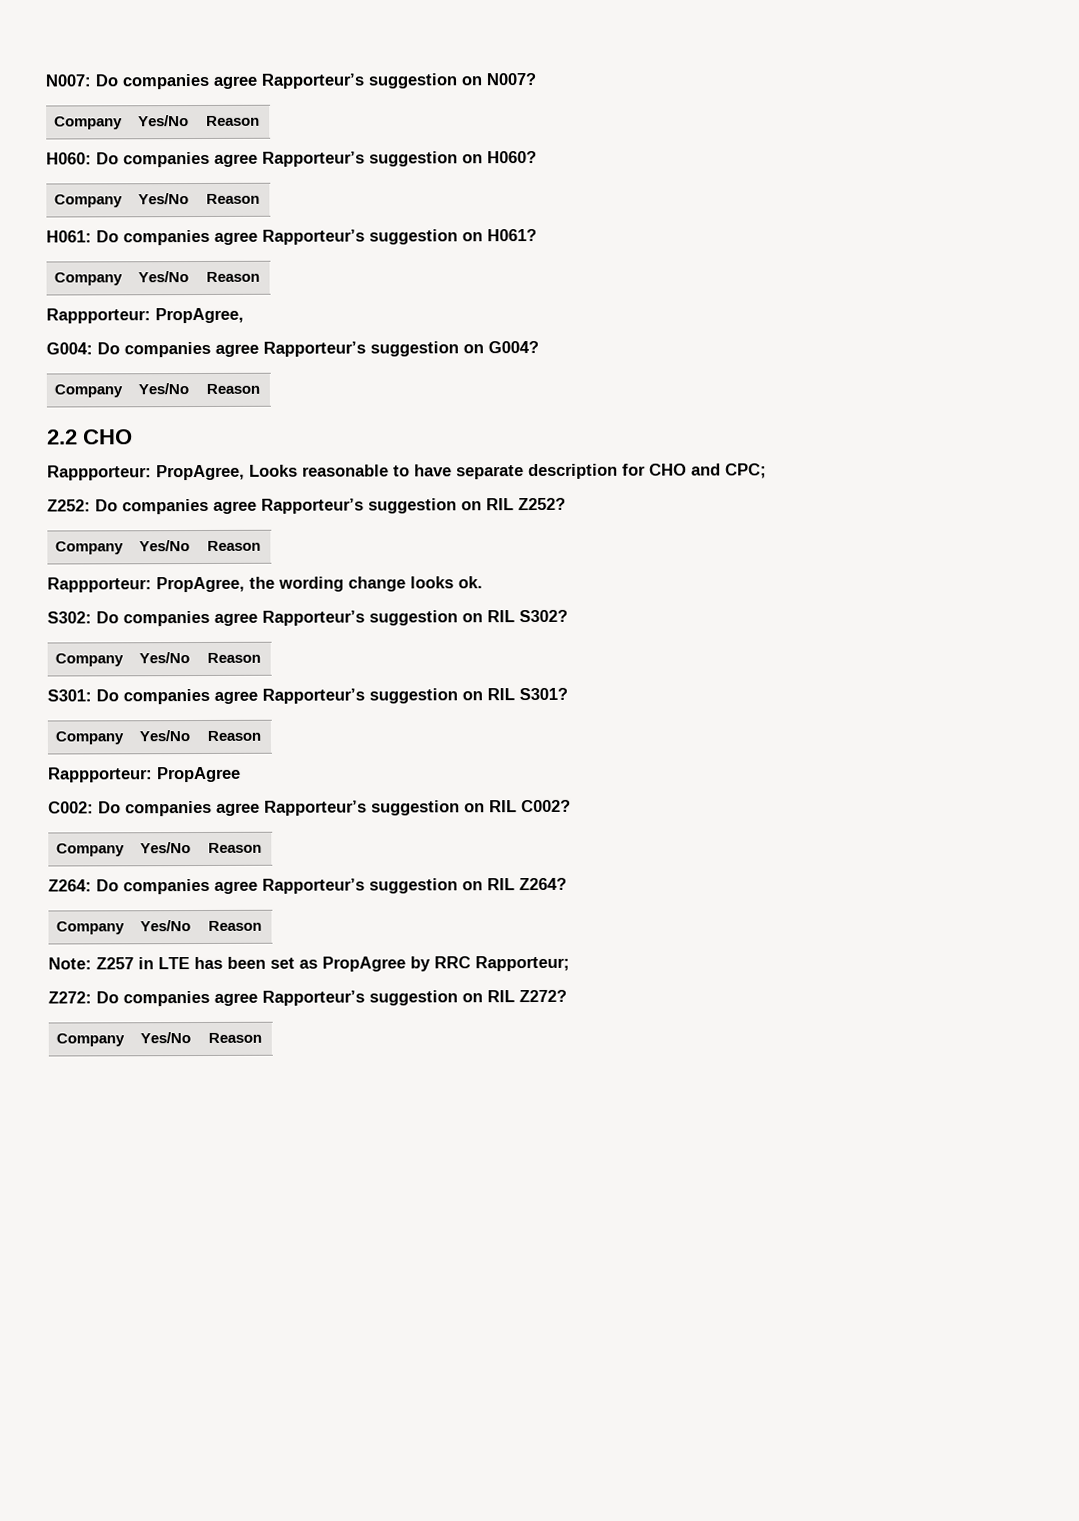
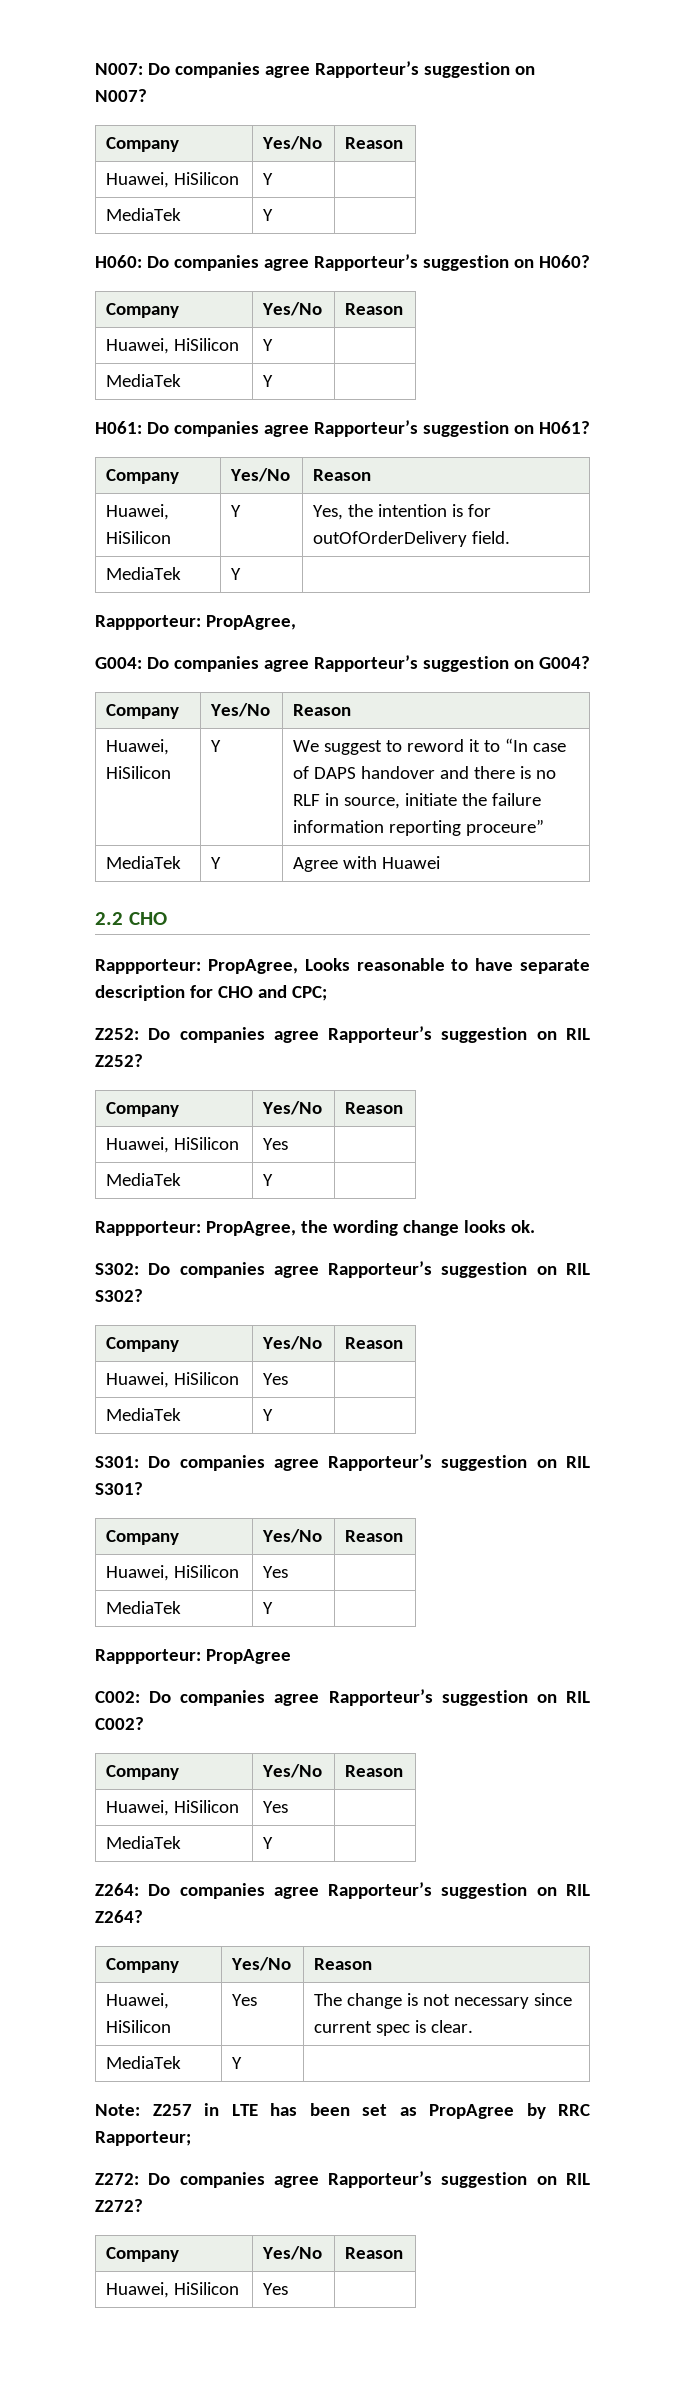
  N007: Do companies agree Rapporteur’s suggestion on N007?
  Company | Yes/No | Reason
+ Huawei, HiSilicon | Y |
+ MediaTek | Y |
  H060: Do companies agree Rapporteur’s suggestion on H060?
  Company | Yes/No | Reason
+ Huawei, HiSilicon | Y |
+ MediaTek | Y |
+ Huawei, HiSilicon | Y | Yes, the intention is for outOfOrderDelivery field.
+ MediaTek | Y |
+ Huawei, HiSilicon | Y | We suggest to reword it to “In case of DAPS handover and there is no RLF in source, initiate the failure information reporting proceure”
+ MediaTek | Y | Agree with Huawei
  Z252: Do companies agree Rapporteur’s suggestion on RIL Z252?
  Company | Yes/No | Reason
+ Huawei, HiSilicon | Yes |
+ MediaTek | Y |
  S302: Do companies agree Rapporteur’s suggestion on RIL S302?
  Company | Yes/No | Reason
+ Huawei, HiSilicon | Yes |
+ MediaTek | Y |
  S301: Do companies agree Rapporteur’s suggestion on RIL S301?
  Company | Yes/No | Reason
+ Huawei, HiSilicon | Yes |
+ MediaTek | Y |
  C002: Do companies agree Rapporteur’s suggestion on RIL C002?
  Company | Yes/No | Reason
+ Huawei, HiSilicon | Yes |
+ MediaTek | Y |
+ Huawei, HiSilicon | Yes | The change is not necessary since current spec is clear.
+ MediaTek | Y |
  Z272: Do companies agree Rapporteur’s suggestion on RIL Z272?
  Company | Yes/No | Reason
+ Huawei, HiSilicon | Yes |

